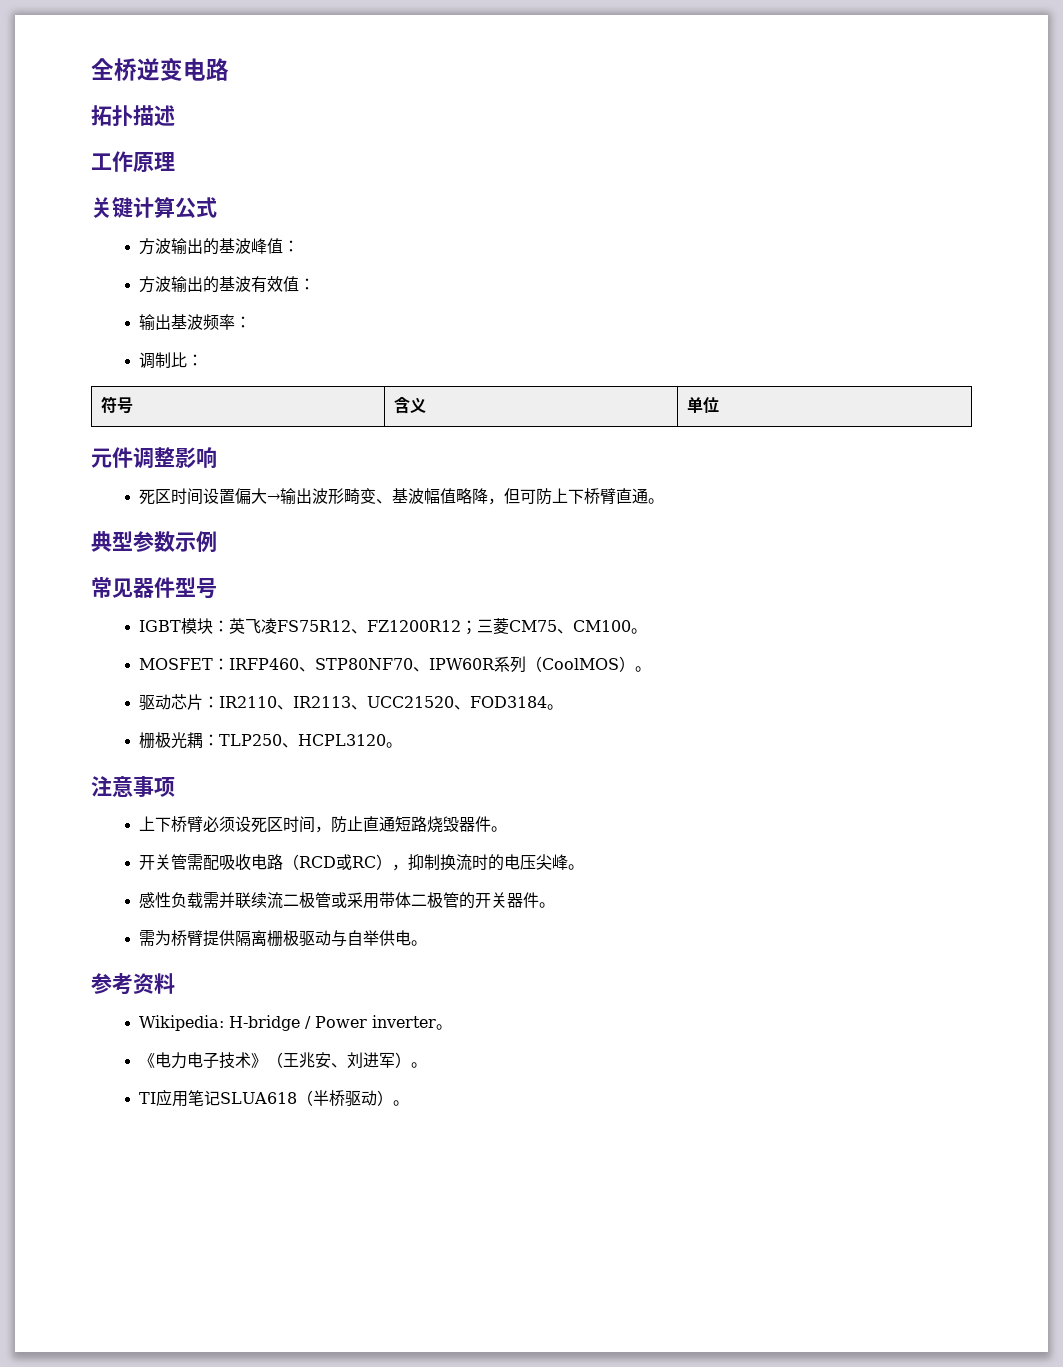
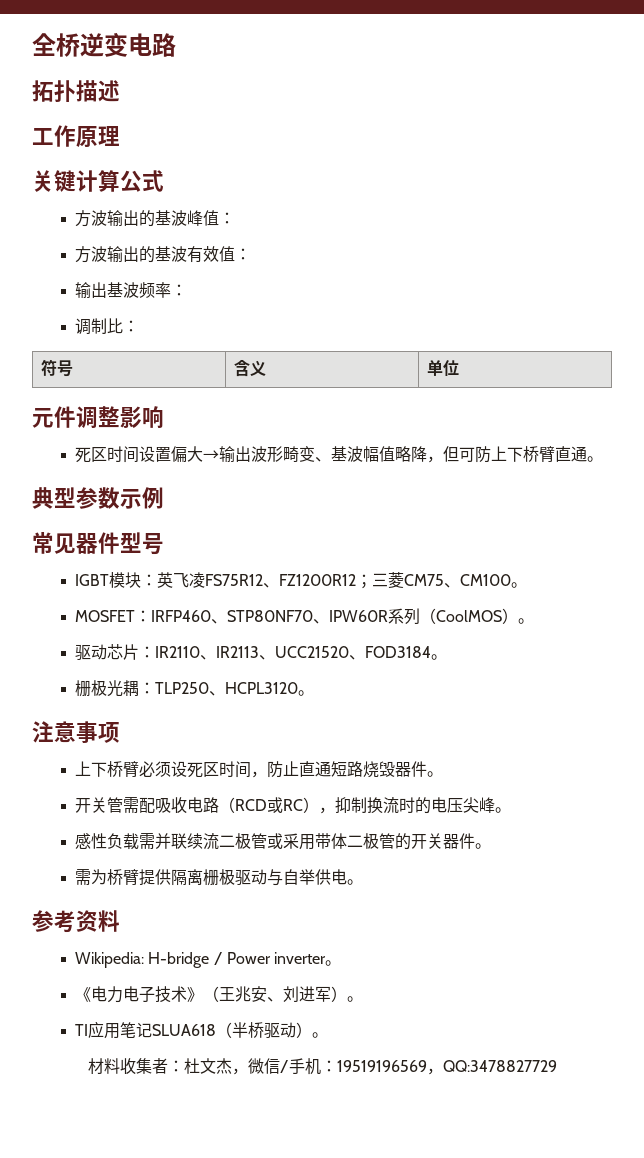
+ 材料收集者：杜文杰，微信/手机：19519196569，QQ:3478827729

